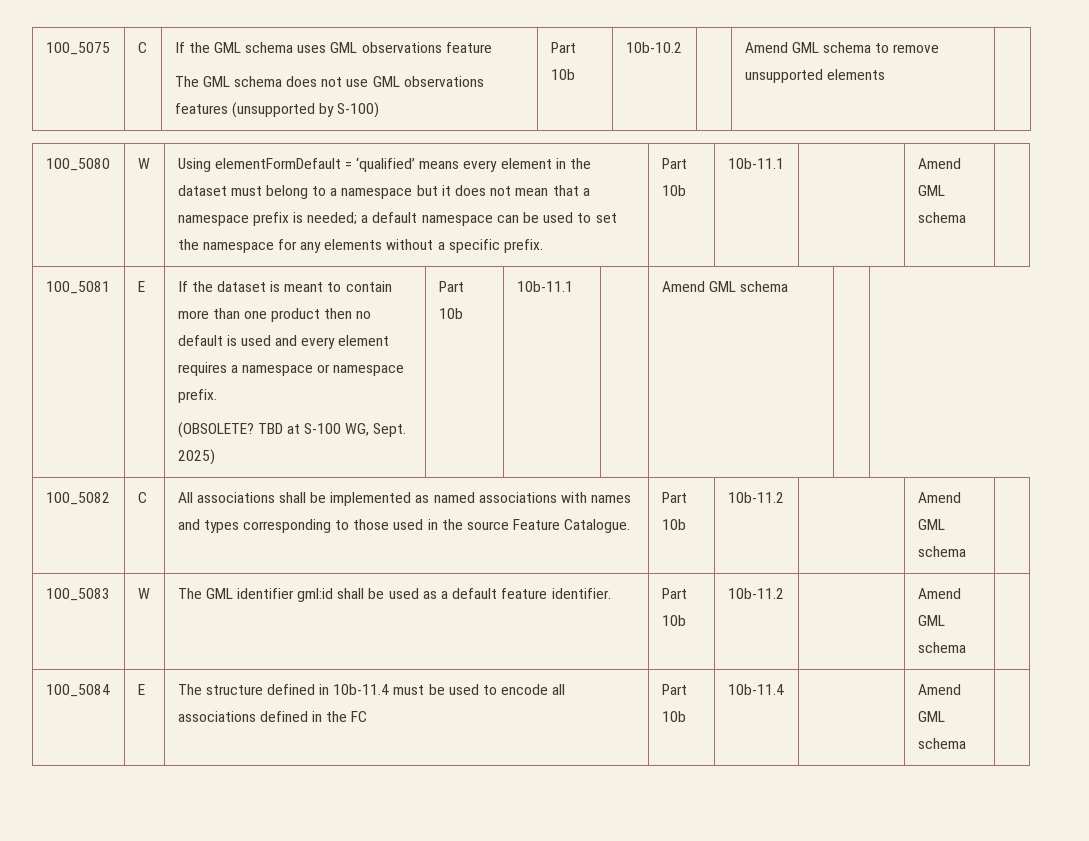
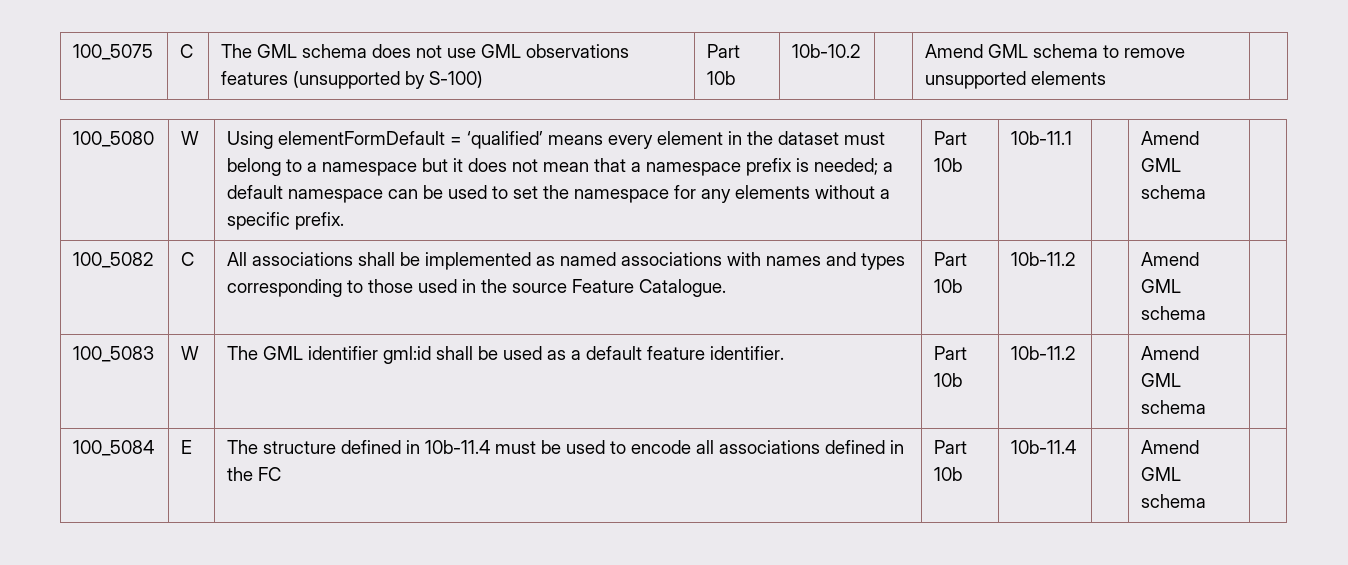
- 100_5075 | C | If the GML schema uses GML observations feature
- The GML schema does not use GML observations features (unsupported by S-100) | Part 10b | 10b-10.2 | | Amend GML schema to remove unsupported elements |
+ 100_5075 | C | The GML schema does not use GML observations features (unsupported by S-100) | Part 10b | 10b-10.2 | | Amend GML schema to remove unsupported elements |
- 100_5081 | E | If the dataset is meant to contain more than one product then no default is used and every element requires a namespace or namespace prefix.
- (OBSOLETE? TBD at S-100 WG, Sept. 2025) | Part 10b | 10b-11.1 | | Amend GML schema |

